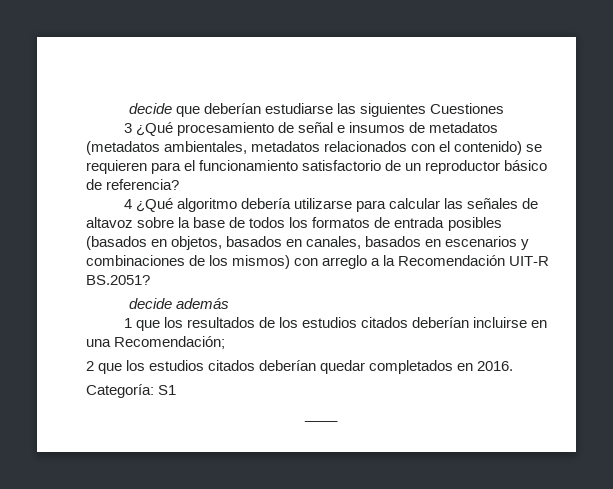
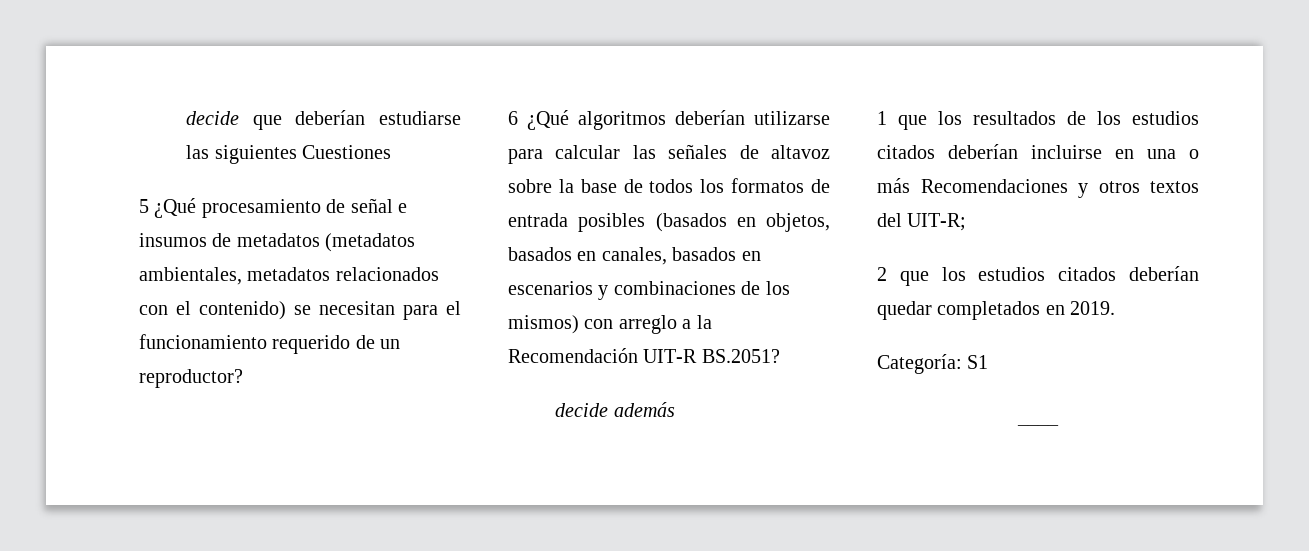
- 3 ¿Qué procesamiento de señal e insumos de metadatos (metadatos ambientales, metadatos relacionados con el contenido) se requieren para el funcionamiento satisfactorio de un reproductor básico de referencia?
- 4 ¿Qué algoritmo debería utilizarse para calcular las señales de altavoz sobre la base de todos los formatos de entrada posibles (basados en objetos, basados en canales, basados en escenarios y combinaciones de los mismos) con arreglo a la Recomendación UIT-R BS.2051?
+ 5 ¿Qué procesamiento de señal e insumos de metadatos (metadatos ambientales, metadatos relacionados con el contenido) se necesitan para el funcionamiento requerido de un reproductor?
+ 6 ¿Qué algoritmos deberían utilizarse para calcular las señales de altavoz sobre la base de todos los formatos de entrada posibles (basados en objetos, basados en canales, basados en escenarios y combinaciones de los mismos) con arreglo a la Recomendación UIT-R BS.2051?
- 1 que los resultados de los estudios citados deberían incluirse en una Recomendación;
+ 1 que los resultados de los estudios citados deberían incluirse en una o más Recomendaciones y otros textos del UIT-R;
- 2 que los estudios citados deberían quedar completados en 2016.
+ 2 que los estudios citados deberían quedar completados en 2019.

